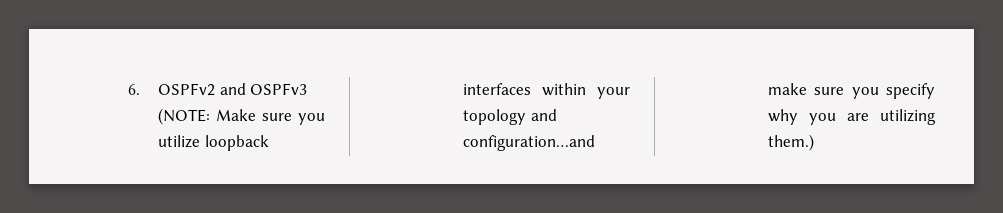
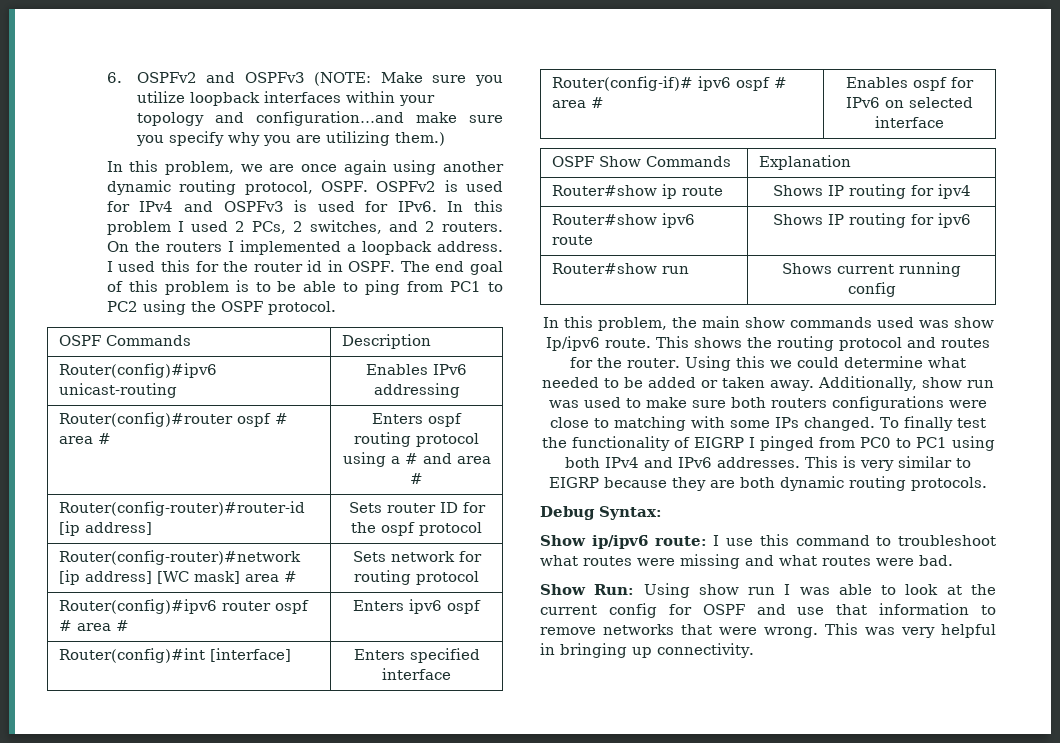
+ In this problem, we are once again using another dynamic routing protocol, OSPF. OSPFv2 is used for IPv4 and OSPFv3 is used for IPv6. In this problem I used 2 PCs, 2 switches, and 2 routers. On the routers I implemented a loopback address. I used this for the router id in OSPF. The end goal of this problem is to be able to ping from PC1 to PC2 using the OSPF protocol.
+ OSPF Commands | Description
+ Router(config)#ipv6 unicast-routing | Enables IPv6 addressing
+ Router(config)#router ospf # area # | Enters ospf routing protocol using a # and area #
+ Router(config-router)#router-id [ip address] | Sets router ID for the ospf protocol
+ Router(config-router)#network [ip address] [WC mask] area # | Sets network for routing protocol
+ Router(config)#ipv6 router ospf # area # | Enters ipv6 ospf
+ Router(config)#int [interface] | Enters specified interface
+ Router(config-if)# ipv6 ospf # area # | Enables ospf for IPv6 on selected interface
+ OSPF Show Commands | Explanation
+ Router#show ip route | Shows IP routing for ipv4
+ Router#show ipv6 route | Shows IP routing for ipv6
+ Router#show run | Shows current running config
+ In this problem, the main show commands used was show Ip/ipv6 route. This shows the routing protocol and routes for the router. Using this we could determine what needed to be added or taken away. Additionally, show run was used to make sure both routers configurations were close to matching with some IPs changed. To finally test the functionality of EIGRP I pinged from PC0 to PC1 using both IPv4 and IPv6 addresses. This is very similar to EIGRP because they are both dynamic routing protocols.
+ Debug Syntax:
+ Show ip/ipv6 route: I use this command to troubleshoot what routes were missing and what routes were bad.
+ Show Run: Using show run I was able to look at the current config for OSPF and use that information to remove networks that were wrong. This was very helpful in bringing up connectivity.

